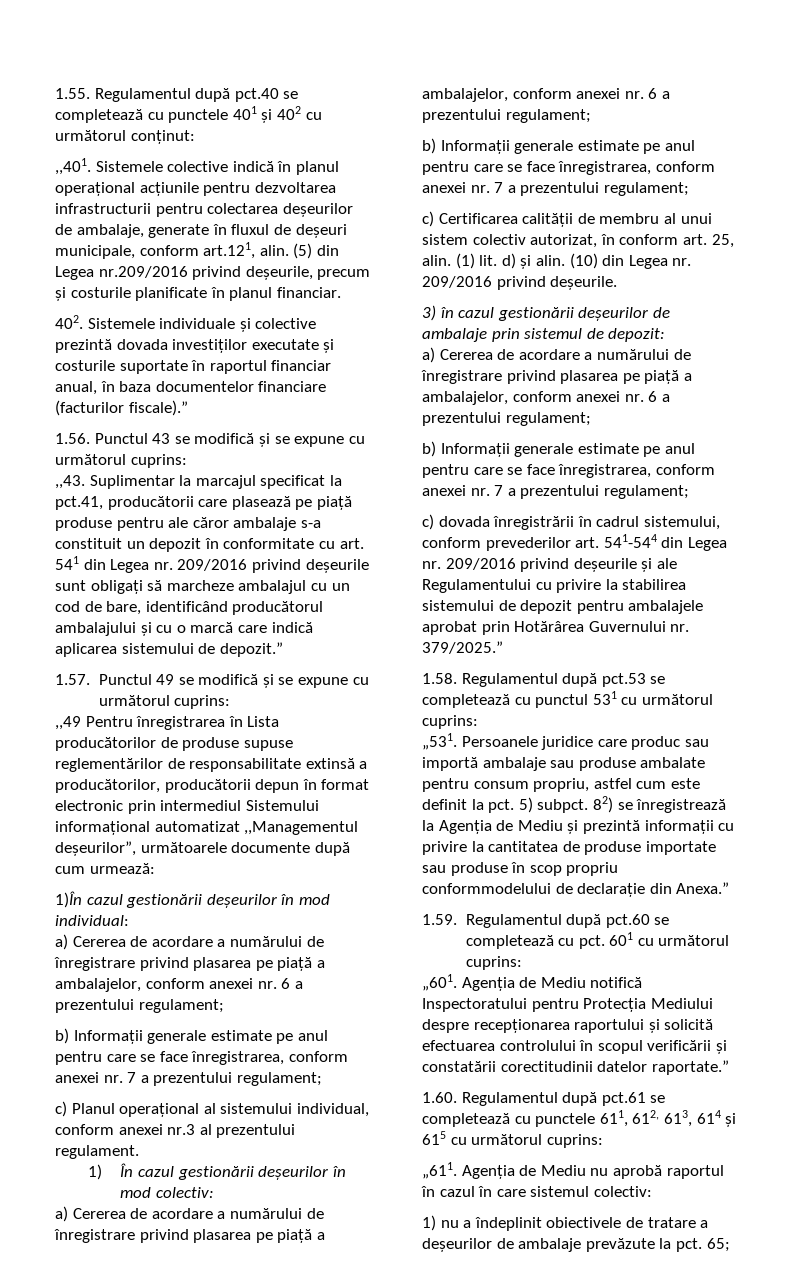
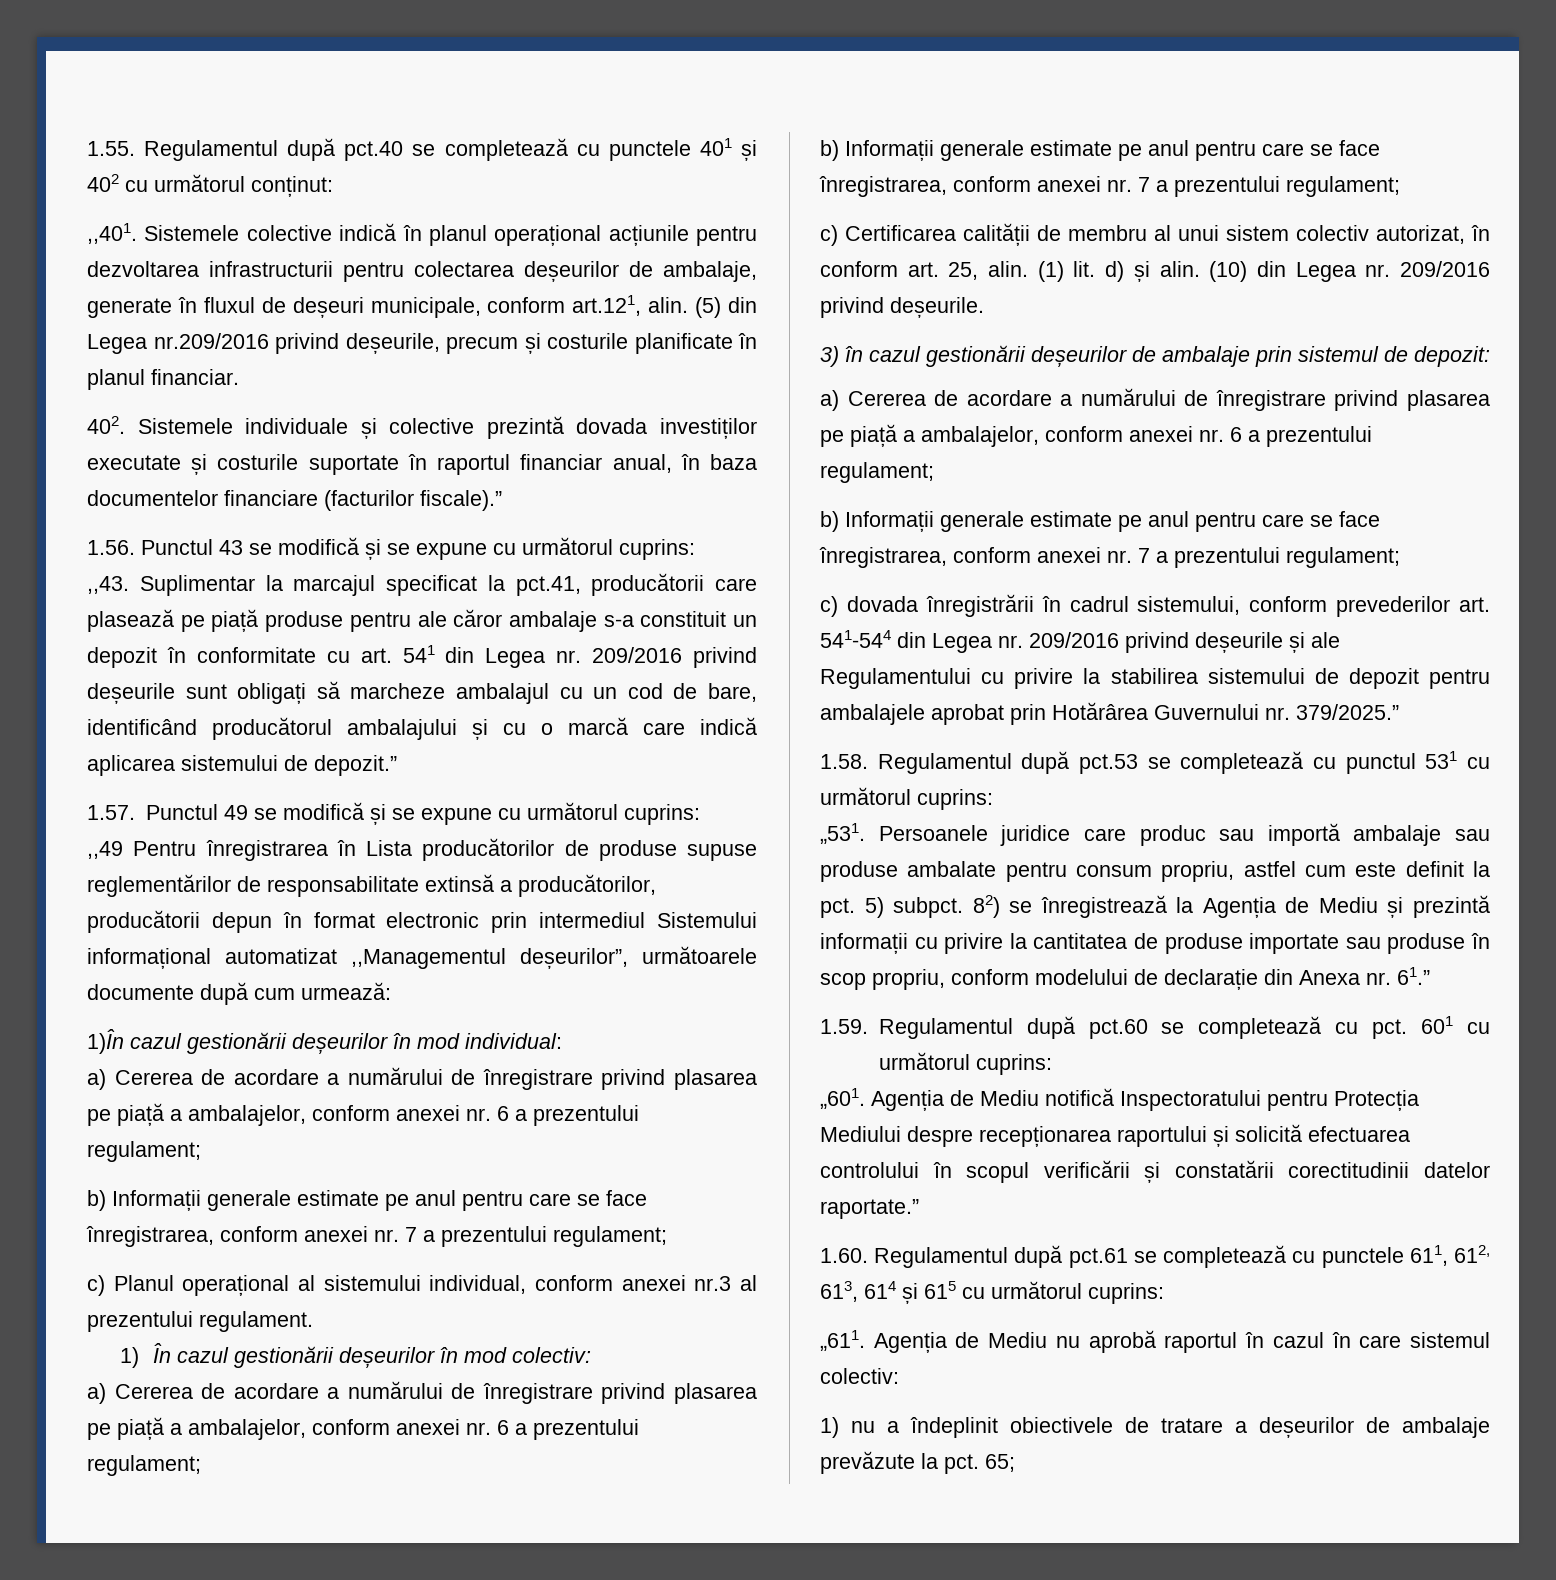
- 82) se înregistrează la Agenția de Mediu și prezintă informații cu privire la cantitatea de produse importate sau produse în scop propriu conformmodelului de declarație din Anexa.”
+ 82) se înregistrează la Agenția de Mediu și prezintă informații cu privire la cantitatea de produse importate sau produse în scop propriu, conform modelului de declarație din Anexa nr. 61.”

